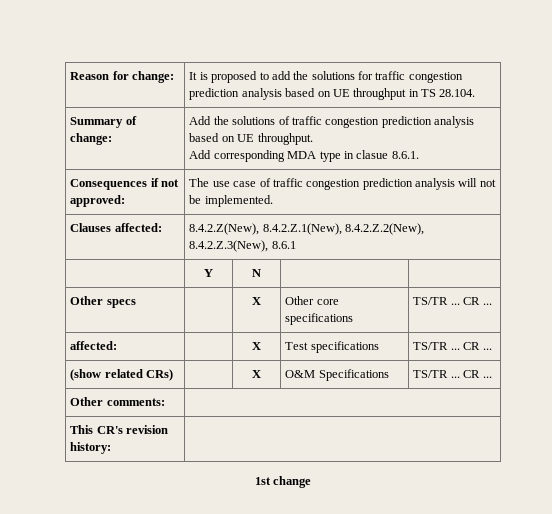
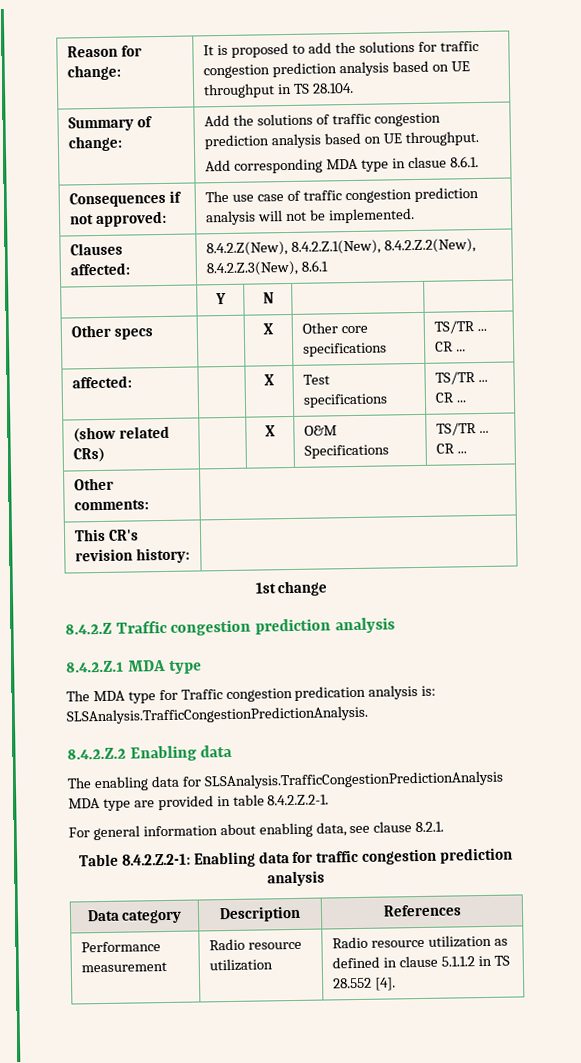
+ 8.4.2.Z Traffic congestion prediction analysis
+ 8.4.2.Z.1 MDA type
+ The MDA type for Traffic congestion predication analysis is: SLSAnalysis.TrafficCongestionPredictionAnalysis.
+ 8.4.2.Z.2 Enabling data
+ The enabling data for SLSAnalysis.TrafficCongestionPredictionAnalysis MDA type are provided in table 8.4.2.Z.2-1.
+ For general information about enabling data, see clause 8.2.1.
+ Table 8.4.2.Z.2-1: Enabling data for traffic congestion prediction analysis
+ Data category | Description | References
+ Performance measurement | Radio resource utilization | Radio resource utilization as defined in clause 5.1.1.2 in TS 28.552 [4].

